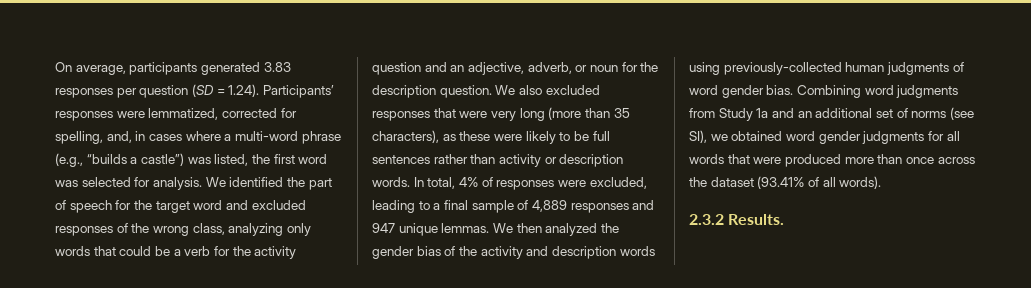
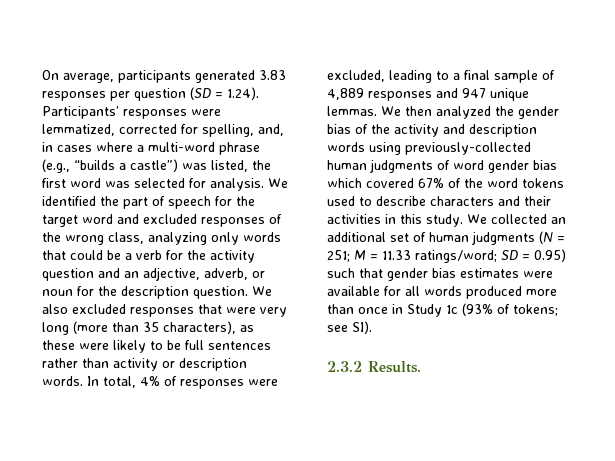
- We then analyzed the gender bias of the activity and description words using previously-collected human judgments of word gender bias. Combining word judgments from Study 1a and an additional set of norms (see SI), we obtained word gender judgments for all words that were produced more than once across the dataset (93.41% of all words).
+ We then analyzed the gender bias of the activity and description words using previously-collected human judgments of word gender bias which covered 67% of the word tokens used to describe characters and their activities in this study. We collected an additional set of human judgments (N = 251; M = 11.33 ratings/word; SD = 0.95) such that gender bias estimates were available for all words produced more than once in Study 1c (93% of tokens; see SI).

